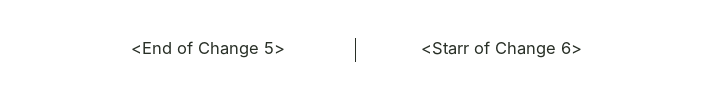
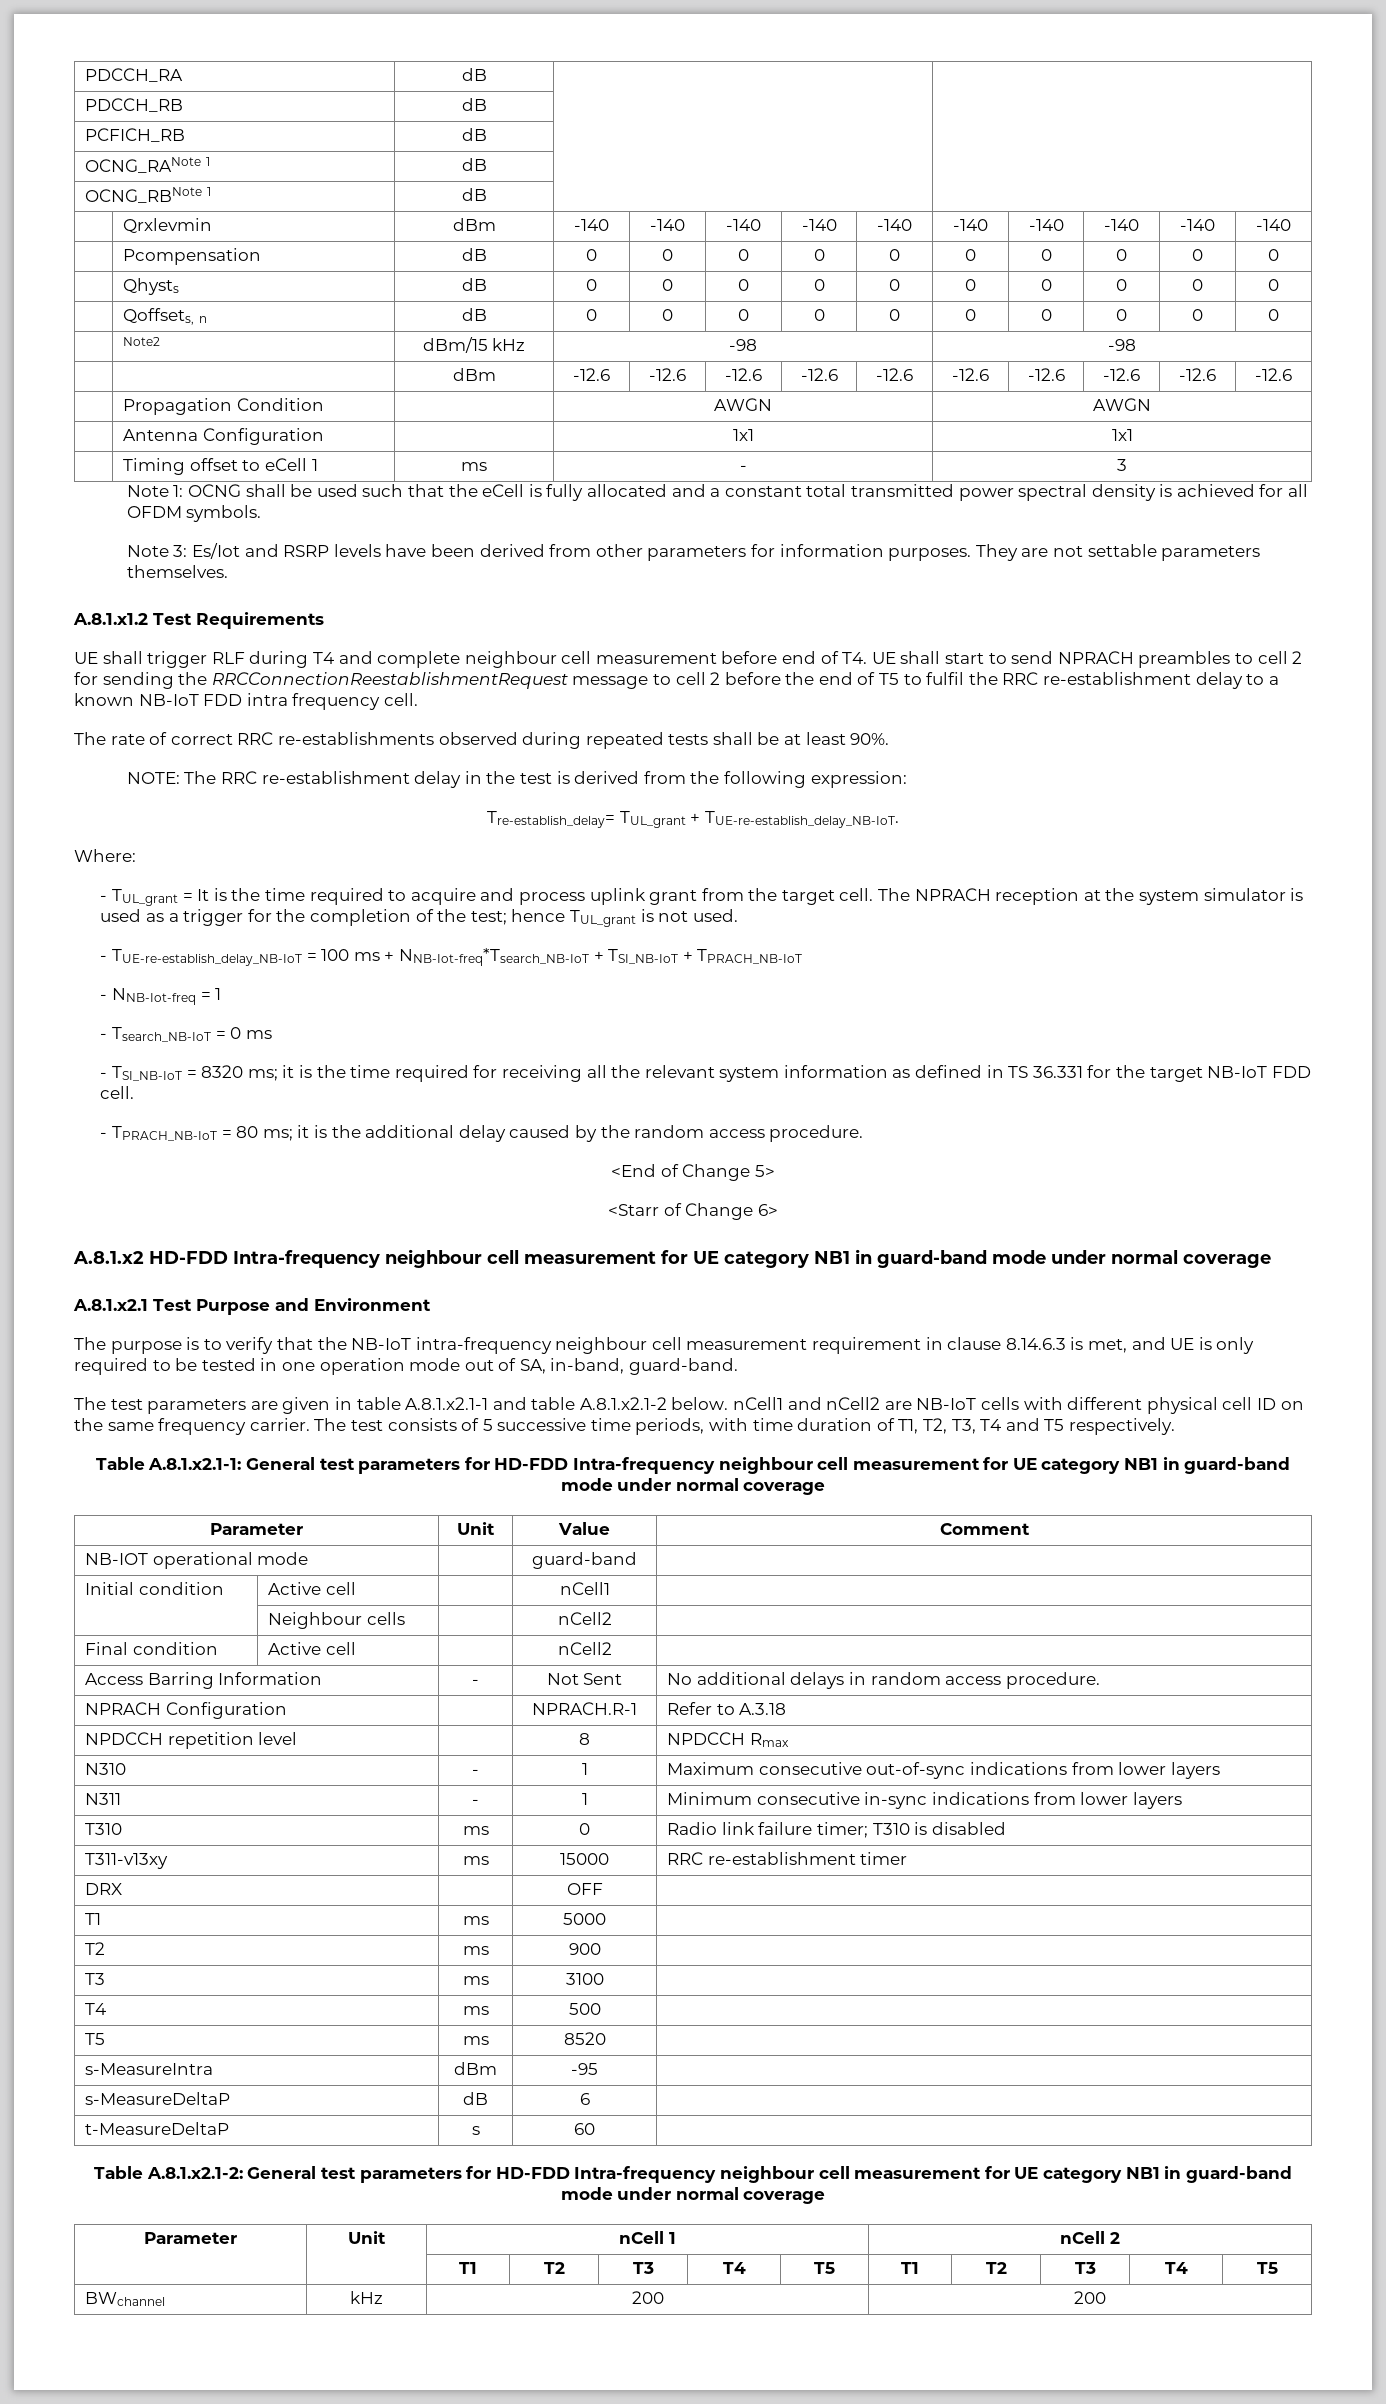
+ PDCCH_RA | dB | |
+ PDCCH_RB | dB | |
+ PCFICH_RB | dB | |
+ OCNG_RANote 1 | dB | |
+ OCNG_RBNote 1 | dB | |
+ | Qrxlevmin | dBm | -140 | -140 | -140 | -140 | -140 | -140 | -140 | -140 | -140 | -140
+ | Pcompensation | dB | 0 | 0 | 0 | 0 | 0 | 0 | 0 | 0 | 0 | 0
+ | Qhysts | dB | 0 | 0 | 0 | 0 | 0 | 0 | 0 | 0 | 0 | 0
+ | Qoffsets, n | dB | 0 | 0 | 0 | 0 | 0 | 0 | 0 | 0 | 0 | 0
+ | Note2 | dBm/15 kHz | -98 | -98
+ | | dBm | -12.6 | -12.6 | -12.6 | -12.6 | -12.6 | -12.6 | -12.6 | -12.6 | -12.6 | -12.6
+ | Propagation Condition | | AWGN | AWGN
+ | Antenna Configuration | | 1x1 | 1x1
+ | Timing offset to eCell 1 | ms | - | 3
+ Note 1: OCNG shall be used such that the eCell is fully allocated and a constant total transmitted power spectral density is achieved for all OFDM symbols.
+ Note 3: Es/Iot and RSRP levels have been derived from other parameters for information purposes. They are not settable parameters themselves.
+ A.8.1.x1.2 Test Requirements
+ UE shall trigger RLF during T4 and complete neighbour cell measurement before end of T4. UE shall start to send NPRACH preambles to cell 2 for sending the RRCConnectionReestablishmentRequest message to cell 2 before the end of T5 to fulfil the RRC re-establishment delay to a known NB-IoT FDD intra frequency cell.
+ The rate of correct RRC re-establishments observed during repeated tests shall be at least 90%.
+ NOTE: The RRC re-establishment delay in the test is derived from the following expression:
+ Tre-establish_delay= TUL_grant + TUE-re-establish_delay_NB-IoT.
+ Where:
+ - TUL_grant = It is the time required to acquire and process uplink grant from the target cell. The NPRACH reception at the system simulator is used as a trigger for the completion of the test; hence TUL_grant is not used.
+ - TUE-re-establish_delay_NB-IoT = 100 ms + NNB-Iot-freq*Tsearch_NB-IoT + TSI_NB-IoT + TPRACH_NB-IoT
+ - NNB-Iot-freq = 1
+ - Tsearch_NB-IoT = 0 ms
+ - TSI_NB-IoT = 8320 ms; it is the time required for receiving all the relevant system information as defined in TS 36.331 for the target NB-IoT FDD cell.
+ - TPRACH_NB-IoT = 80 ms; it is the additional delay caused by the random access procedure.
+ A.8.1.x2 HD-FDD Intra-frequency neighbour cell measurement for UE category NB1 in guard-band mode under normal coverage
+ A.8.1.x2.1 Test Purpose and Environment
+ The purpose is to verify that the NB-IoT intra-frequency neighbour cell measurement requirement in clause 8.14.6.3 is met, and UE is only required to be tested in one operation mode out of SA, in-band, guard-band.
+ The test parameters are given in table A.8.1.x2.1-1 and table A.8.1.x2.1-2 below. nCell1 and nCell2 are NB-IoT cells with different physical cell ID on the same frequency carrier. The test consists of 5 successive time periods, with time duration of T1, T2, T3, T4 and T5 respectively.
+ Table A.8.1.x2.1-1: General test parameters for HD-FDD Intra-frequency neighbour cell measurement for UE category NB1 in guard-band mode under normal coverage
+ Parameter | Unit | Value | Comment
+ NB-IOT operational mode | | guard-band |
+ Initial condition | Active cell | | nCell1 |
+ | Neighbour cells | | nCell2 |
+ Final condition | Active cell | | nCell2 |
+ Access Barring Information | - | Not Sent | No additional delays in random access procedure.
+ NPRACH Configuration | | NPRACH.R-1 | Refer to A.3.18
+ NPDCCH repetition level | | 8 | NPDCCH Rmax
+ N310 | - | 1 | Maximum consecutive out-of-sync indications from lower layers
+ N311 | - | 1 | Minimum consecutive in-sync indications from lower layers
+ T310 | ms | 0 | Radio link failure timer; T310 is disabled
+ T311-v13xy | ms | 15000 | RRC re-establishment timer
+ DRX | | OFF |
+ T1 | ms | 5000 |
+ T2 | ms | 900 |
+ T3 | ms | 3100 |
+ T4 | ms | 500 |
+ T5 | ms | 8520 |
+ s-MeasureIntra | dBm | -95 |
+ s-MeasureDeltaP | dB | 6 |
+ t-MeasureDeltaP | s | 60 |
+ Table A.8.1.x2.1-2: General test parameters for HD-FDD Intra-frequency neighbour cell measurement for UE category NB1 in guard-band mode under normal coverage
+ Parameter | Unit | nCell 1 | nCell 2
+ | | T1 | T2 | T3 | T4 | T5 | T1 | T2 | T3 | T4 | T5
+ BWchannel | kHz | 200 | 200

